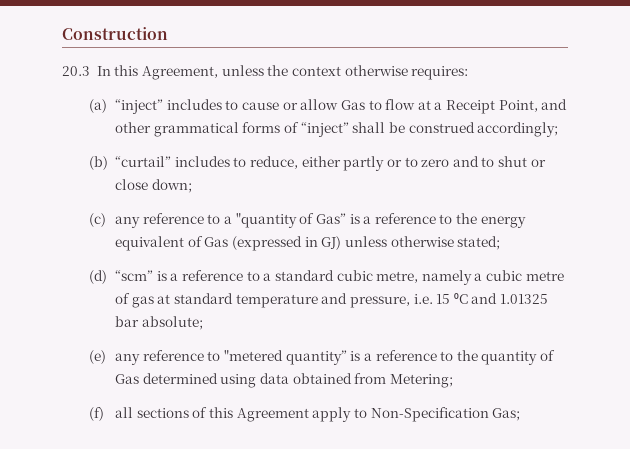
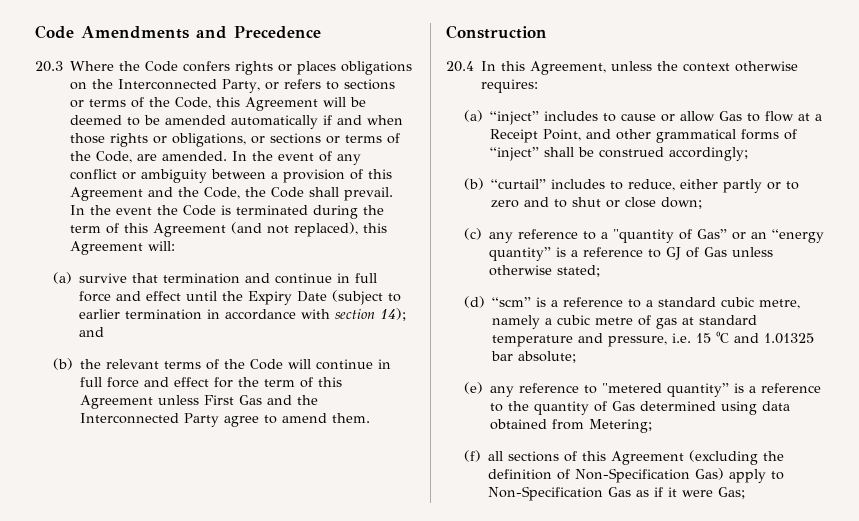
+ Code Amendments and Precedence
+ 20.3 Where the Code confers rights or places obligations on the Interconnected Party, or refers to sections or terms of the Code, this Agreement will be deemed to be amended automatically if and when those rights or obligations, or sections or terms of the Code, are amended. In the event of any conflict or ambiguity between a provision of this Agreement and the Code, the Code shall prevail. In the event the Code is terminated during the term of this Agreement (and not replaced), this Agreement will:
+ (a) survive that termination and continue in full force and effect until the Expiry Date (subject to earlier termination in accordance with section 14); and
+ (b) the relevant terms of the Code will continue in full force and effect for the term of this Agreement unless First Gas and the Interconnected Party agree to amend them.
- 20.3 In this Agreement, unless the context otherwise requires:
+ 20.4 In this Agreement, unless the context otherwise requires:
- (c) any reference to a "quantity of Gas” is a reference to the energy equivalent of Gas (expressed in GJ) unless otherwise stated;
+ (c) any reference to a "quantity of Gas” or an “energy quantity” is a reference to GJ of Gas unless otherwise stated;
- (f) all sections of this Agreement apply to Non-Specification Gas;
+ (f) all sections of this Agreement (excluding the definition of Non-Specification Gas) apply to Non-Specification Gas as if it were Gas;

